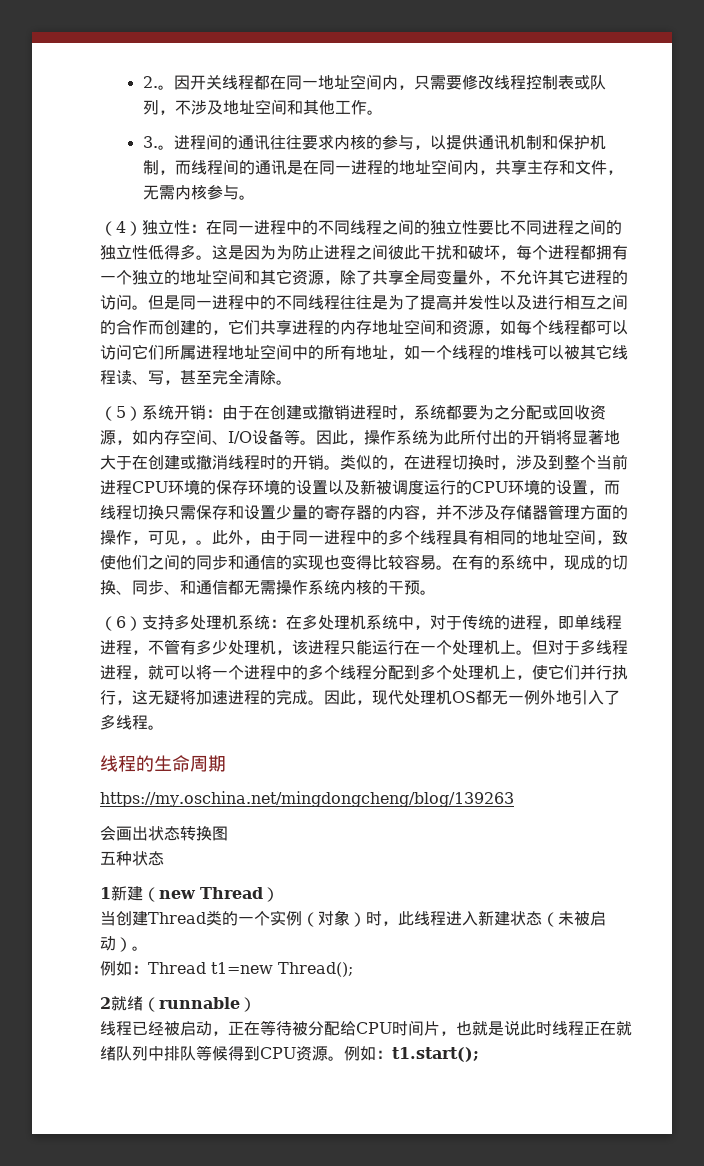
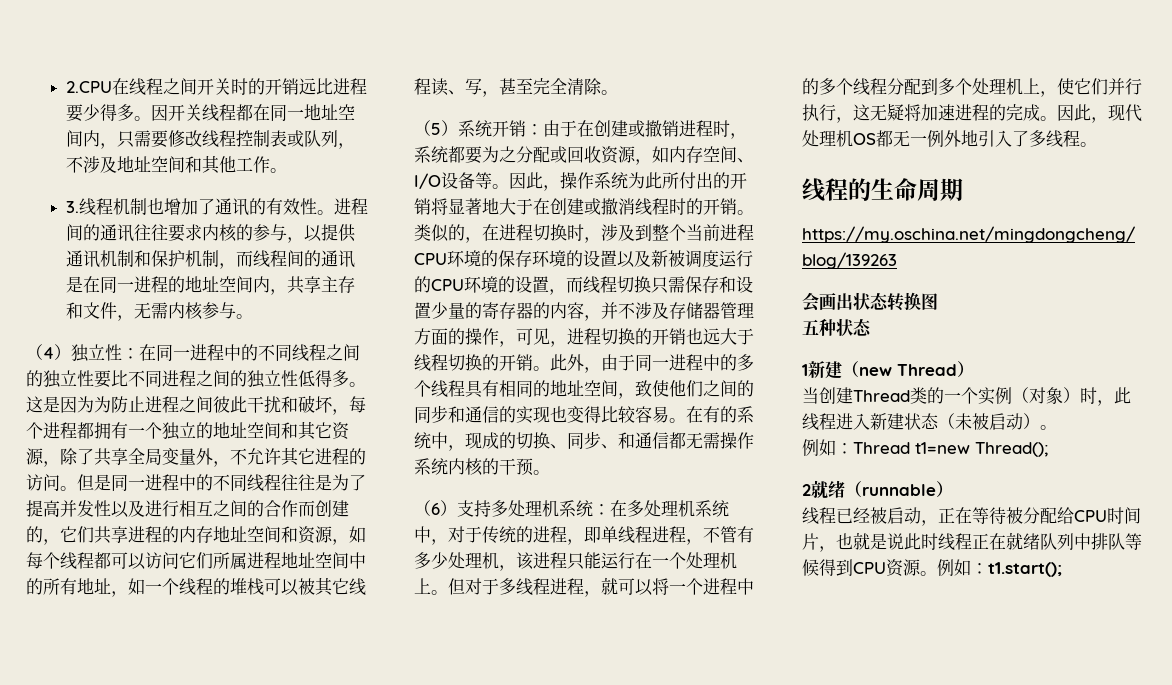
- 2.。
+ 2.CPU在线程之间开关时的开销远比进程要少得多。
- 3.。
+ 3.线程机制也增加了通讯的有效性。
- 类似的，在进程切换时，涉及到整个当前进程CPU环境的保存环境的设置以及新被调度运行的CPU环境的设置，而线程切换只需保存和设置少量的寄存器的内容，并不涉及存储器管理方面的操作，可见，。
+ 类似的，在进程切换时，涉及到整个当前进程CPU环境的保存环境的设置以及新被调度运行的CPU环境的设置，而线程切换只需保存和设置少量的寄存器的内容，并不涉及存储器管理方面的操作，可见，进程切换的开销也远大于线程切换的开销。

